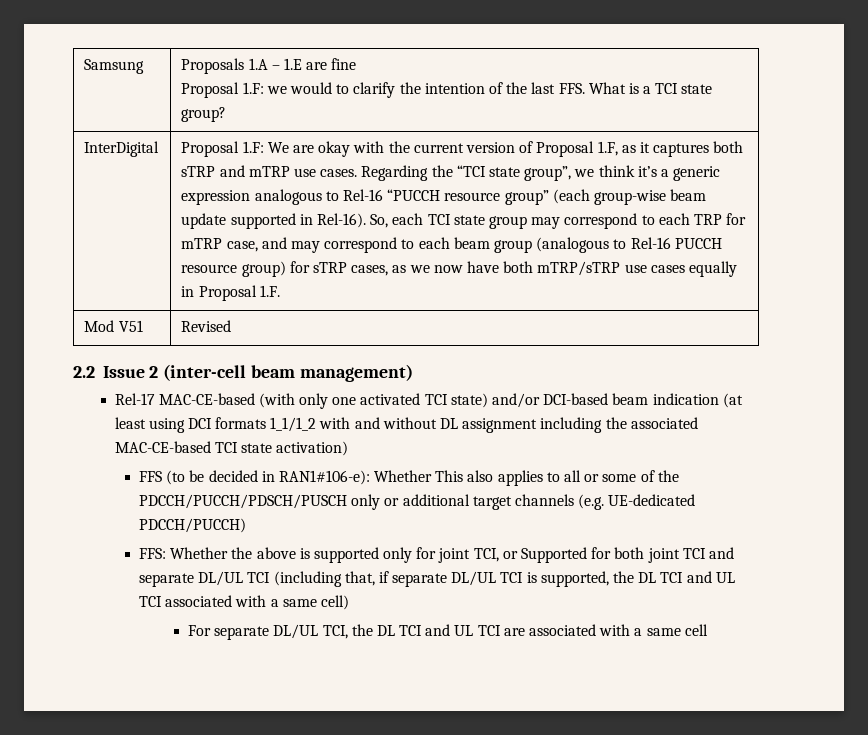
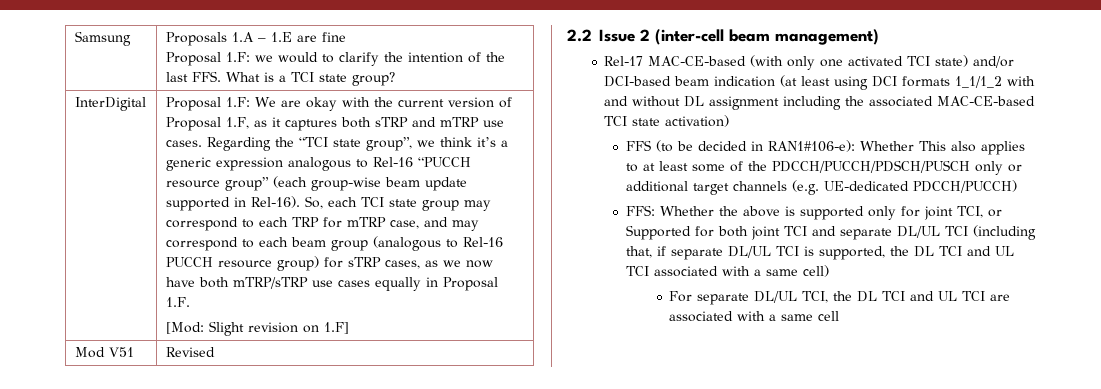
+ [Mod: Slight revision on 1.F]
- FFS (to be decided in RAN1#106-e): Whether This also applies to all or some of the PDCCH/PUCCH/PDSCH/PUSCH only or additional target channels (e.g. UE-dedicated PDCCH/PUCCH)
+ FFS (to be decided in RAN1#106-e): Whether This also applies to at least some of the PDCCH/PUCCH/PDSCH/PUSCH only or additional target channels (e.g. UE-dedicated PDCCH/PUCCH)

